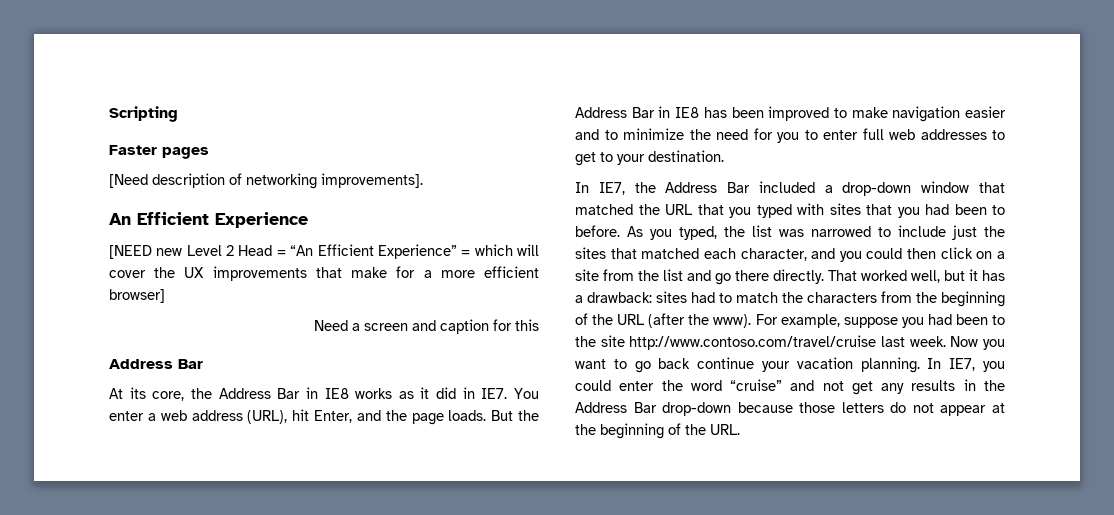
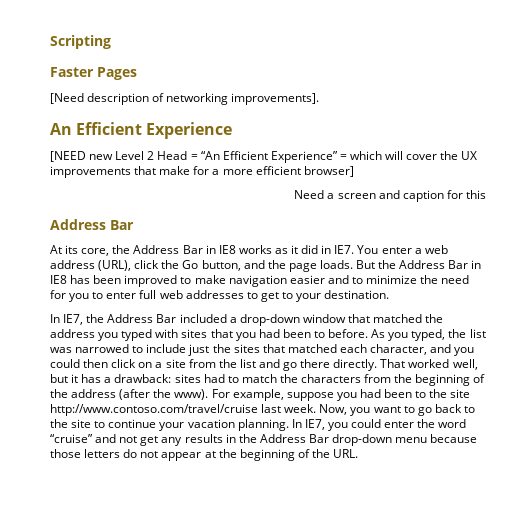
- Faster pages
+ Faster Pages
- At its core, the Address Bar in IE8 works as it did in IE7. You enter a web address (URL), hit Enter, and the page loads.
+ At its core, the Address Bar in IE8 works as it did in IE7. You enter a web address (URL), click the Go button, and the page loads.
- In IE7, the Address Bar included a drop-down window that matched the URL that you typed with sites that you had been to before.
+ In IE7, the Address Bar included a drop-down window that matched the address you typed with sites that you had been to before.
- That worked well, but it has a drawback: sites had to match the characters from the beginning of the URL (after the www).
+ That worked well, but it has a drawback: sites had to match the characters from the beginning of the address (after the www).
- Now you want to go back continue your vacation planning.
+ Now, you want to go back to the site to continue your vacation planning.
- In IE7, you could enter the word “cruise” and not get any results in the Address Bar drop-down because those letters do not appear at the beginning of the URL.
+ In IE7, you could enter the word “cruise” and not get any results in the Address Bar drop-down menu because those letters do not appear at the beginning of the URL.

